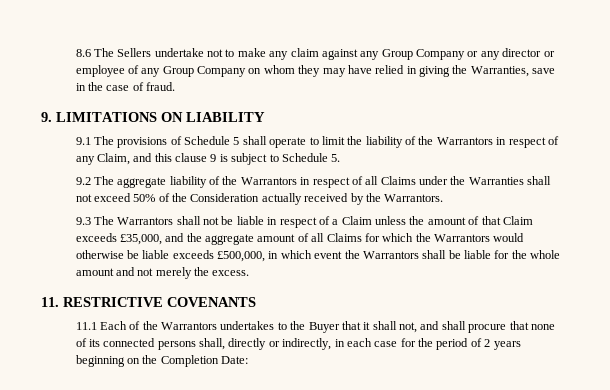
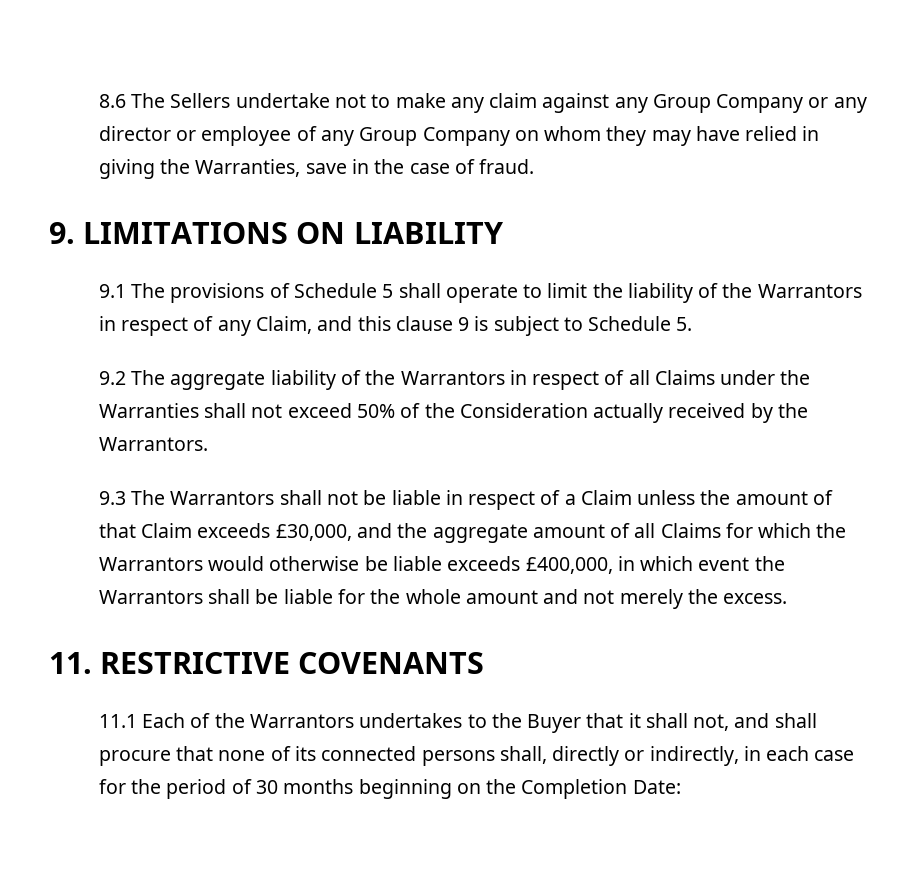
- 9.3 The Warrantors shall not be liable in respect of a Claim unless the amount of that Claim exceeds £35,000, and the aggregate amount of all Claims for which the Warrantors would otherwise be liable exceeds £500,000, in which event the Warrantors shall be liable for the whole amount and not merely the excess.
+ 9.3 The Warrantors shall not be liable in respect of a Claim unless the amount of that Claim exceeds £30,000, and the aggregate amount of all Claims for which the Warrantors would otherwise be liable exceeds £400,000, in which event the Warrantors shall be liable for the whole amount and not merely the excess.
- 11.1 Each of the Warrantors undertakes to the Buyer that it shall not, and shall procure that none of its connected persons shall, directly or indirectly, in each case for the period of 2 years beginning on the Completion Date:
+ 11.1 Each of the Warrantors undertakes to the Buyer that it shall not, and shall procure that none of its connected persons shall, directly or indirectly, in each case for the period of 30 months beginning on the Completion Date:

